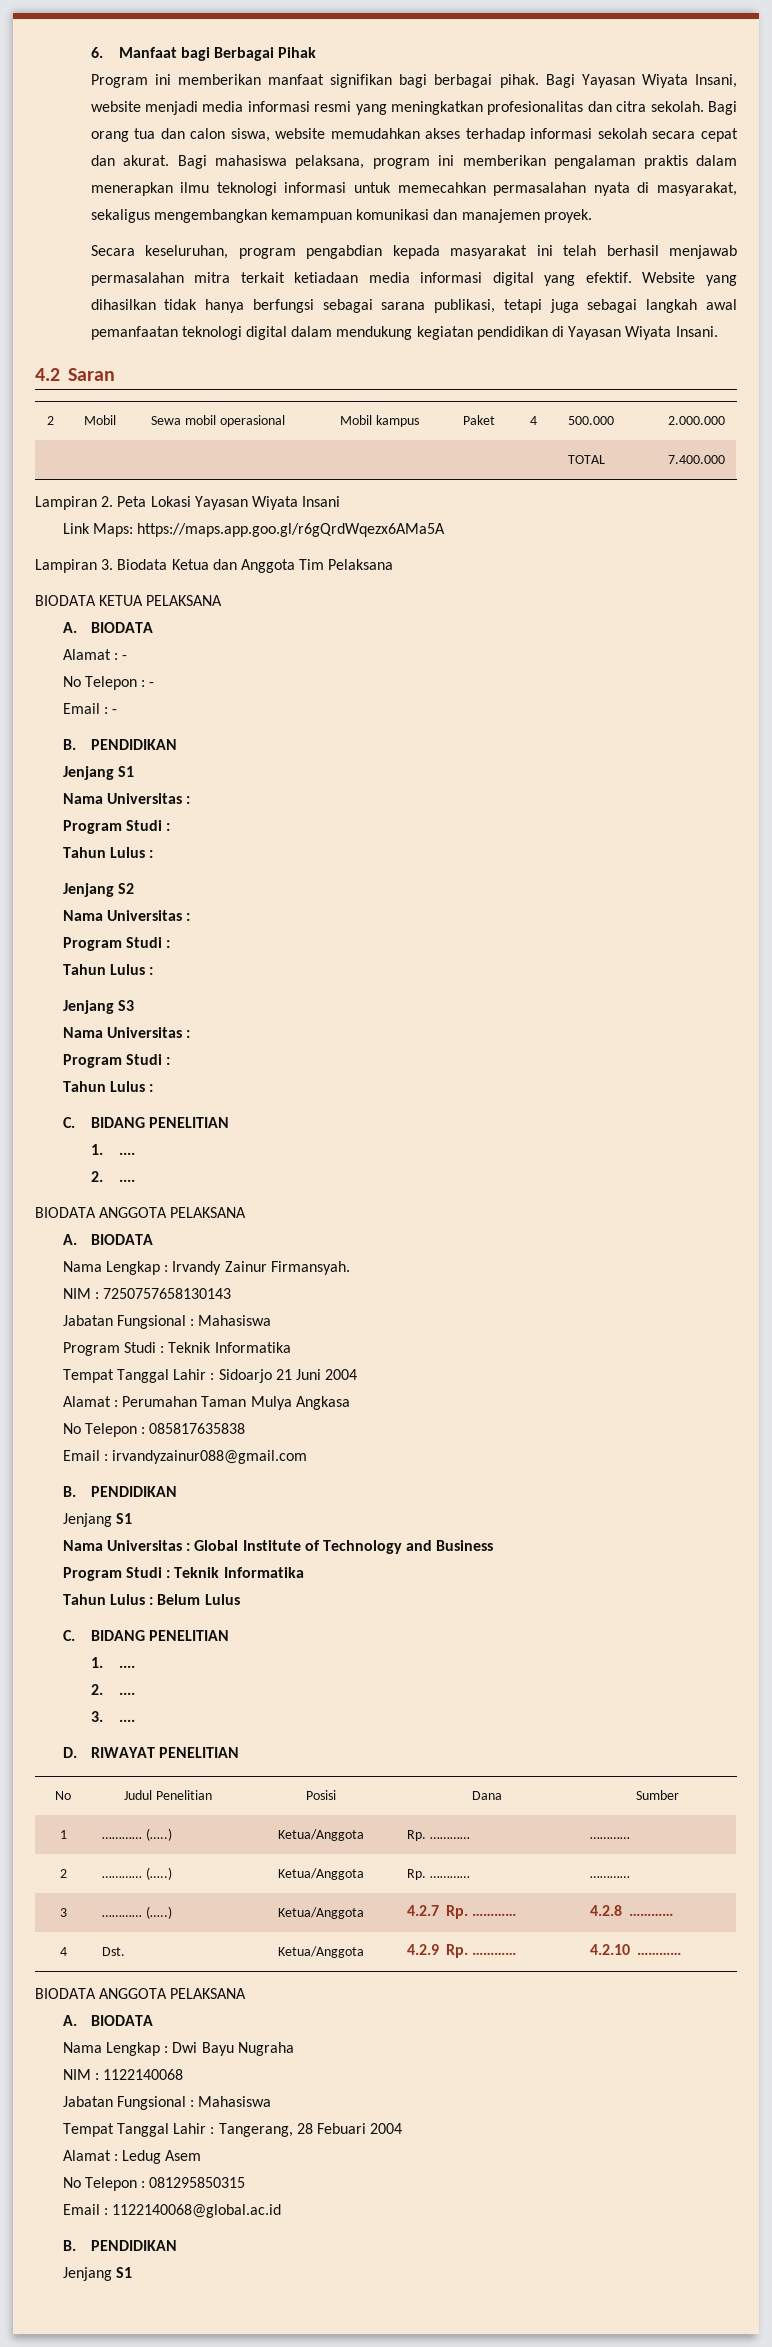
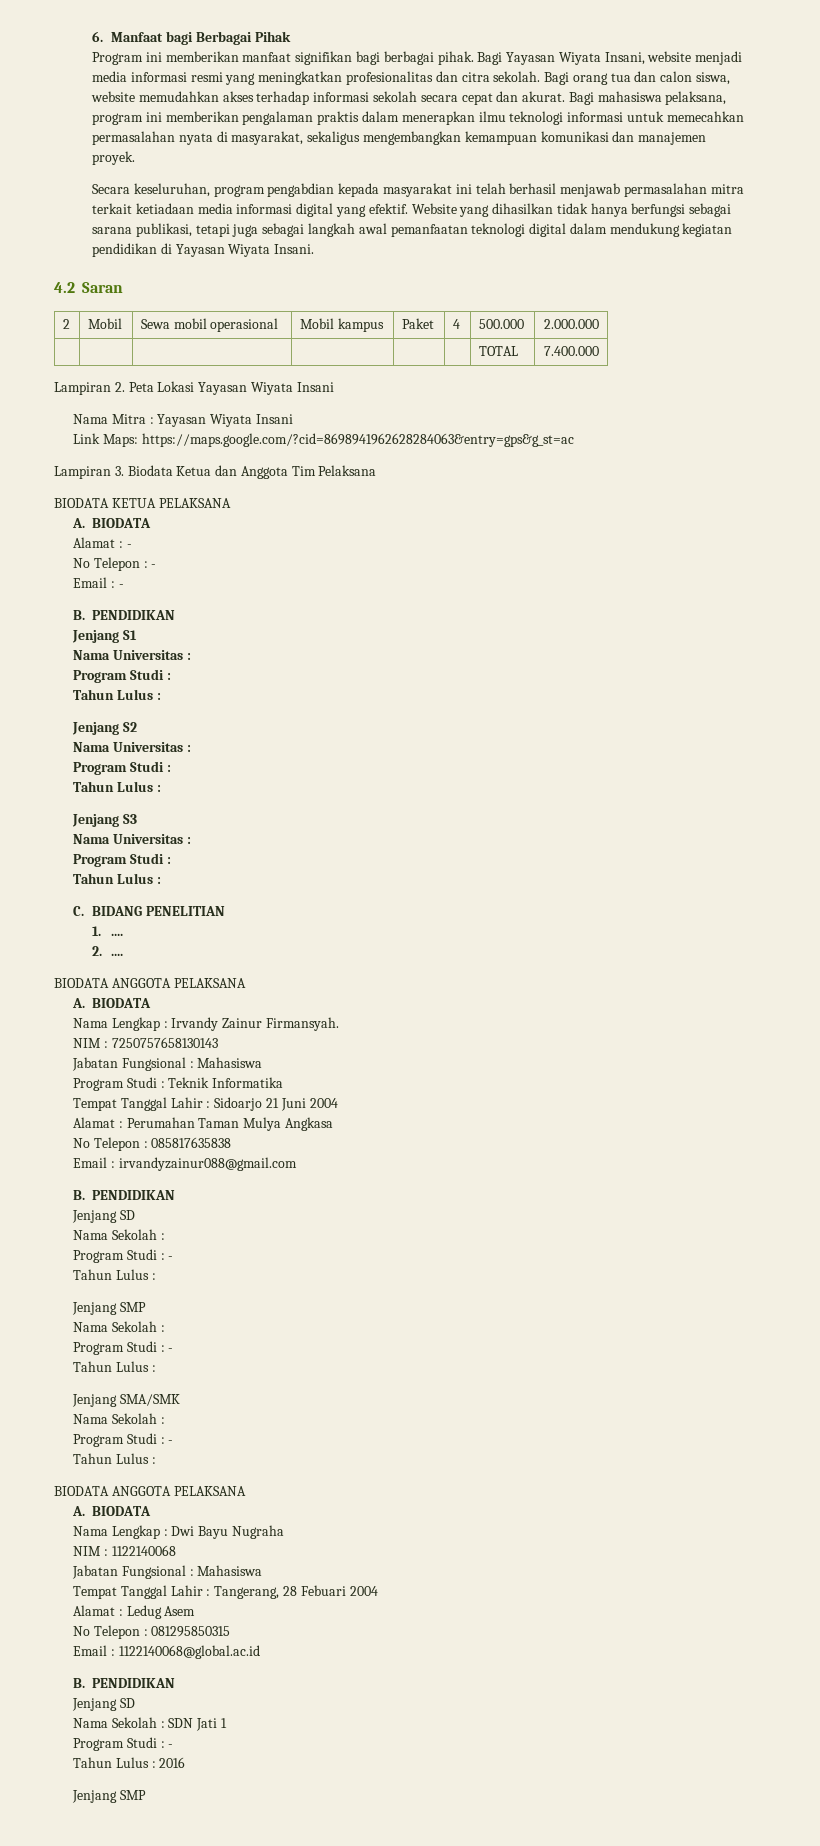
+ Nama Mitra : Yayasan Wiyata Insani
- Link Maps: https://maps.app.goo.gl/r6gQrdWqezx6AMa5A
+ Link Maps: https://maps.google.com/?cid=8698941962628284063&entry=gps&g_st=ac
  Email : irvandyzainur088@gmail.com
  B. PENDIDIKAN
- Jenjang S1
- Nama Universitas : Global Institute of Technology and Business
- Program Studi : Teknik Informatika
- Tahun Lulus : Belum Lulus
- C. BIDANG PENELITIAN
- 1. ....
- 2. ....
- 3. ....
- D. RIWAYAT PENELITIAN
- No | Judul Penelitian | Posisi | Dana | Sumber
- 1 | ………… (…..) | Ketua/Anggota | Rp. ………… | …………
- 2 | ………… (…..) | Ketua/Anggota | Rp. ………… | …………
- 3 | ………… (…..) | Ketua/Anggota | 4.2.7 Rp. ………… | 4.2.8 …………
- 4 | Dst. | Ketua/Anggota | 4.2.9 Rp. ………… | 4.2.10 …………
+ Jenjang SD
+ Nama Sekolah :
+ Program Studi : -
+ Tahun Lulus :
+ Jenjang SMP
+ Nama Sekolah :
+ Program Studi : -
+ Tahun Lulus :
+ Jenjang SMA/SMK
+ Nama Sekolah :
+ Program Studi : -
+ Tahun Lulus :
  Email : 1122140068@global.ac.id
  B. PENDIDIKAN
- Jenjang S1
+ Jenjang SD
+ Nama Sekolah : SDN Jati 1
+ Program Studi : -
+ Tahun Lulus : 2016
+ Jenjang SMP

